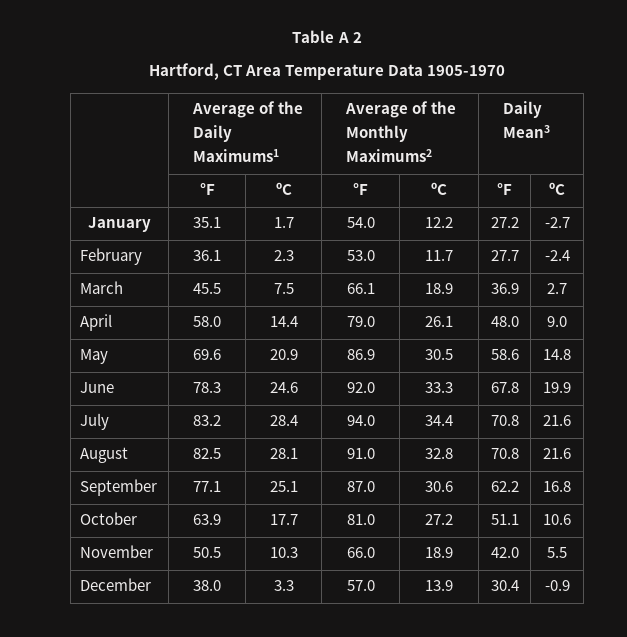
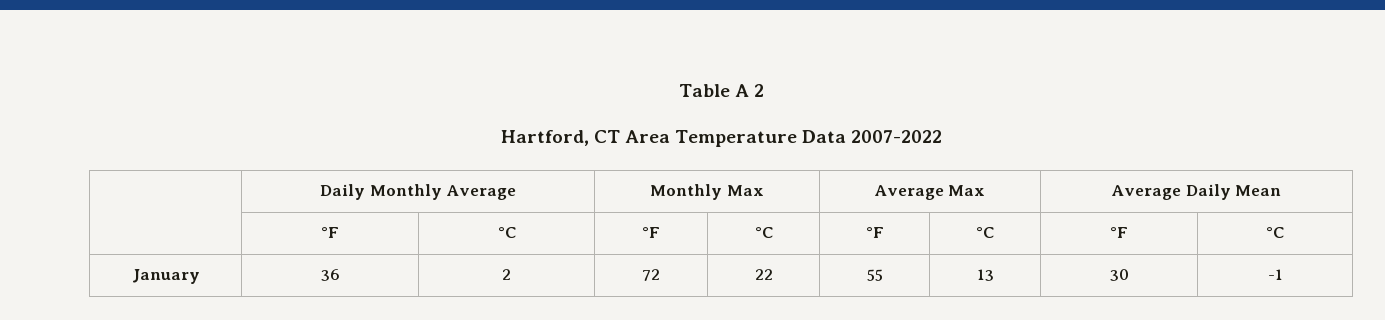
- Hartford, CT Area Temperature Data 1905-1970
- | Average of the Daily Maximums1 | Average of the Monthly Maximums2 | Daily Mean3
- | °F | ºC | °F | ºC | °F | ºC
+ Hartford, CT Area Temperature Data 2007-2022
+ | Daily Monthly Average | Monthly Max | Average Max | Average Daily Mean
+ | °F | °C | °F | °C | °F | °C | °F | °C
- January | 35.1 | 1.7 | 54.0 | 12.2 | 27.2 | -2.7
- February | 36.1 | 2.3 | 53.0 | 11.7 | 27.7 | -2.4
- March | 45.5 | 7.5 | 66.1 | 18.9 | 36.9 | 2.7
- April | 58.0 | 14.4 | 79.0 | 26.1 | 48.0 | 9.0
- May | 69.6 | 20.9 | 86.9 | 30.5 | 58.6 | 14.8
- June | 78.3 | 24.6 | 92.0 | 33.3 | 67.8 | 19.9
- July | 83.2 | 28.4 | 94.0 | 34.4 | 70.8 | 21.6
- August | 82.5 | 28.1 | 91.0 | 32.8 | 70.8 | 21.6
- September | 77.1 | 25.1 | 87.0 | 30.6 | 62.2 | 16.8
- October | 63.9 | 17.7 | 81.0 | 27.2 | 51.1 | 10.6
- November | 50.5 | 10.3 | 66.0 | 18.9 | 42.0 | 5.5
- December | 38.0 | 3.3 | 57.0 | 13.9 | 30.4 | -0.9
+ January | 36 | 2 | 72 | 22 | 55 | 13 | 30 | -1

